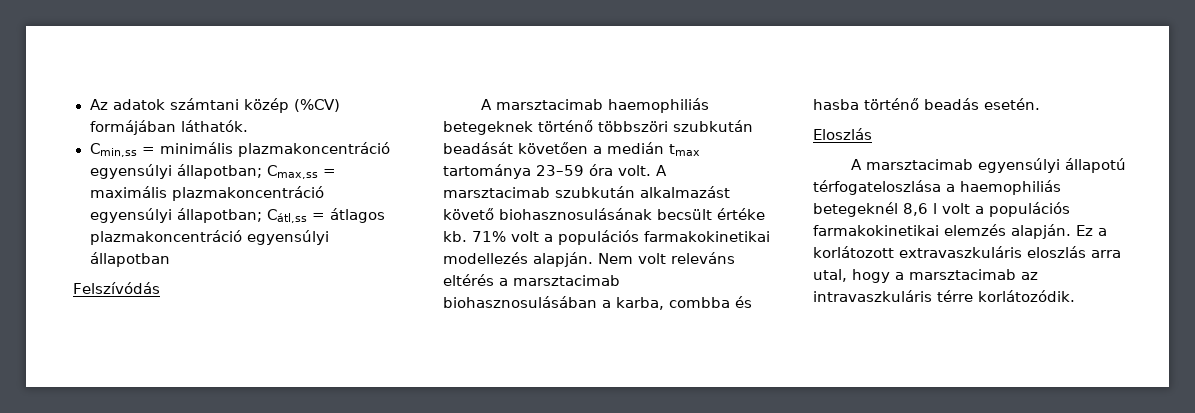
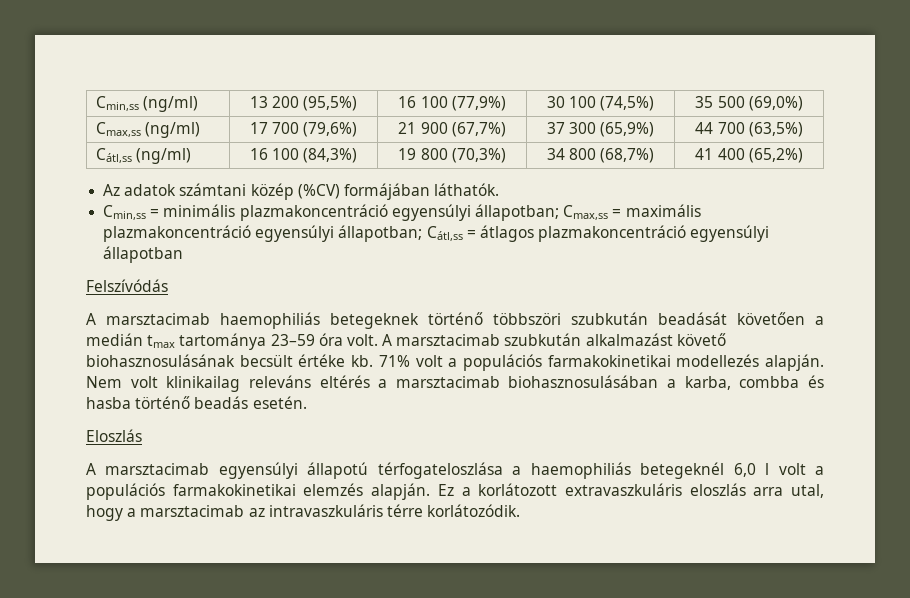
+ Cmin,ss (ng/ml) | 13 200 (95,5%) | 16 100 (77,9%) | 30 100 (74,5%) | 35 500 (69,0%)
+ Cmax,ss (ng/ml) | 17 700 (79,6%) | 21 900 (67,7%) | 37 300 (65,9%) | 44 700 (63,5%)
+ Cátl,ss (ng/ml) | 16 100 (84,3%) | 19 800 (70,3%) | 34 800 (68,7%) | 41 400 (65,2%)
- Nem volt releváns eltérés a marsztacimab biohasznosulásában a karba, combba és hasba történő beadás esetén.
+ Nem volt klinikailag releváns eltérés a marsztacimab biohasznosulásában a karba, combba és hasba történő beadás esetén.
- A marsztacimab egyensúlyi állapotú térfogateloszlása a haemophiliás betegeknél 8,6 l volt a populációs farmakokinetikai elemzés alapján.
+ A marsztacimab egyensúlyi állapotú térfogateloszlása a haemophiliás betegeknél 6,0 l volt a populációs farmakokinetikai elemzés alapján.

